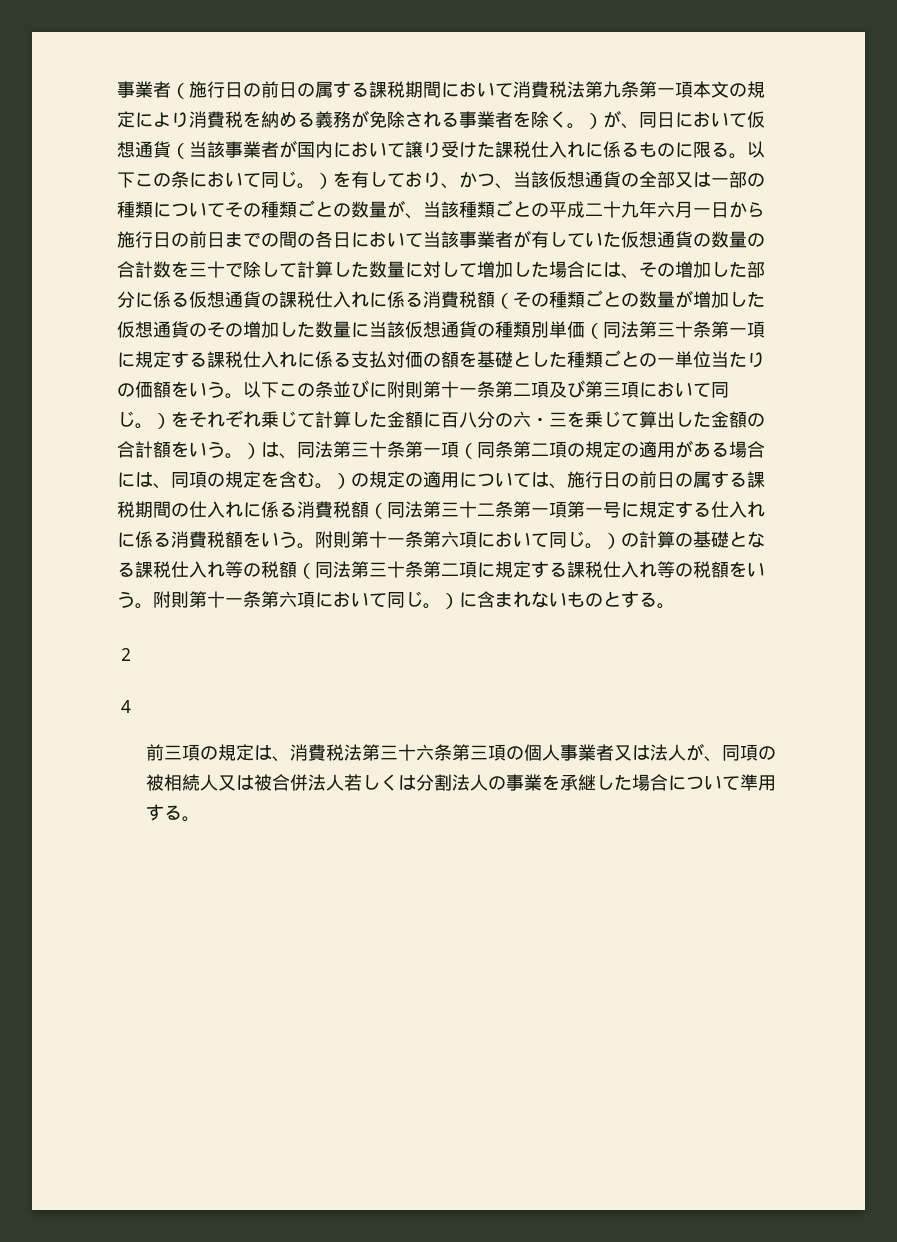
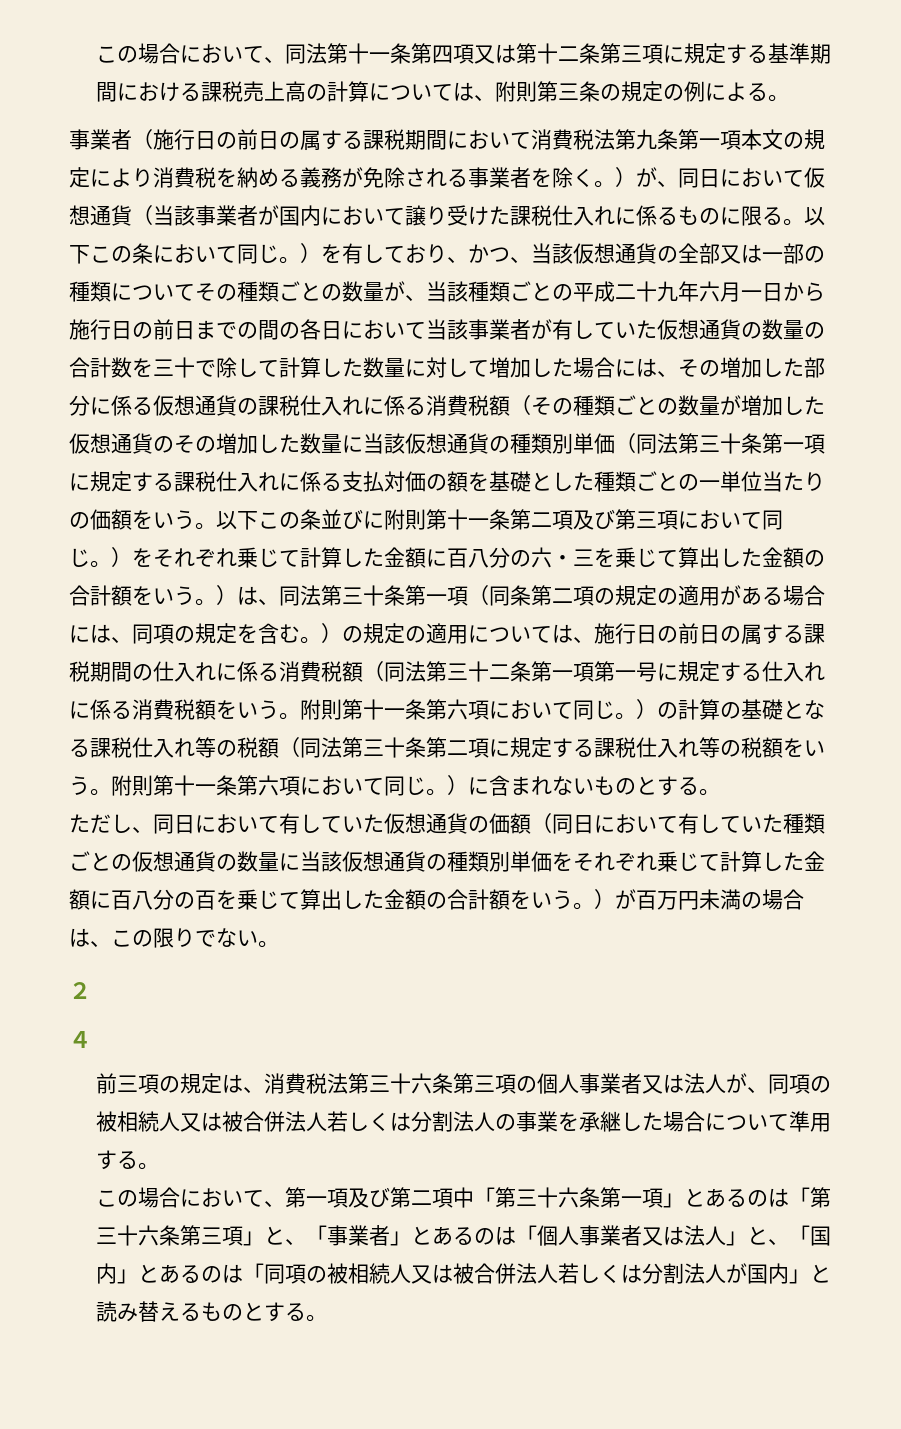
+ この場合において、同法第十一条第四項又は第十二条第三項に規定する基準期間における課税売上高の計算については、附則第三条の規定の例による。
+ ただし、同日において有していた仮想通貨の価額（同日において有していた種類ごとの仮想通貨の数量に当該仮想通貨の種類別単価をそれぞれ乗じて計算した金額に百八分の百を乗じて算出した金額の合計額をいう。）が百万円未満の場合は、この限りでない。
+ この場合において、第一項及び第二項中「第三十六条第一項」とあるのは「第三十六条第三項」と、「事業者」とあるのは「個人事業者又は法人」と、「国内」とあるのは「同項の被相続人又は被合併法人若しくは分割法人が国内」と読み替えるものとする。

